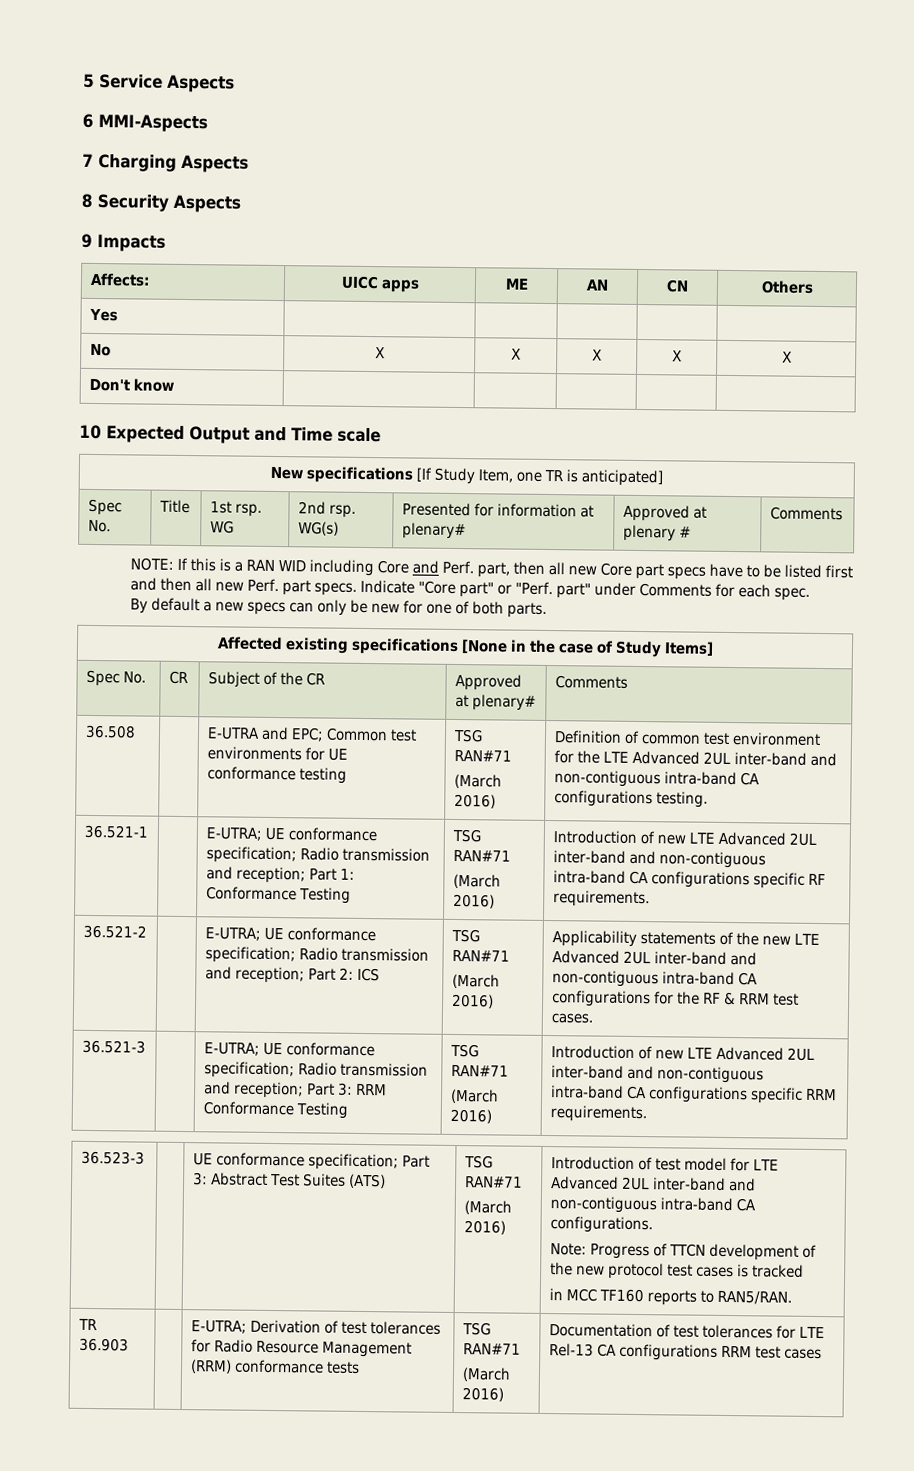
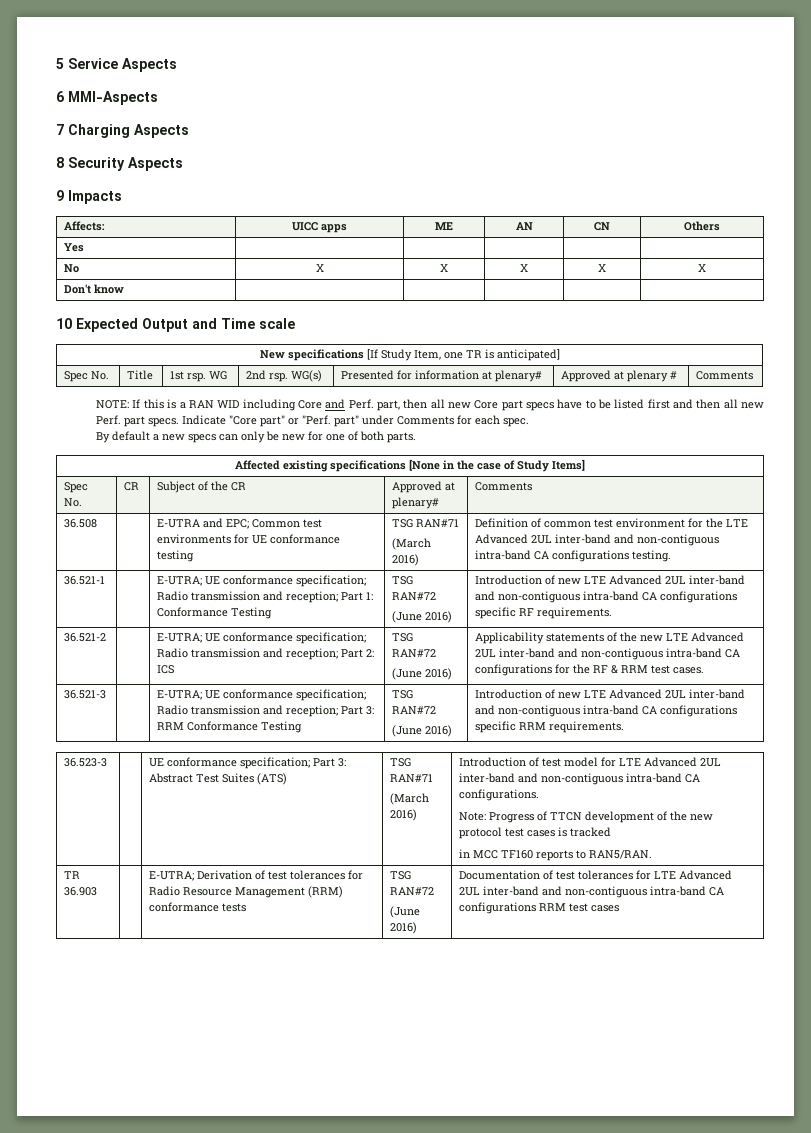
- 36.521-1 | | E-UTRA; UE conformance specification; Radio transmission and reception; Part 1: Conformance Testing | TSG RAN#71
- (March 2016) | Introduction of new LTE Advanced 2UL inter-band and non-contiguous intra-band CA configurations specific RF requirements.
+ 36.521-1 | | E-UTRA; UE conformance specification; Radio transmission and reception; Part 1: Conformance Testing | TSG RAN#72
+ (June 2016) | Introduction of new LTE Advanced 2UL inter-band and non-contiguous intra-band CA configurations specific RF requirements.
- 36.521-2 | | E-UTRA; UE conformance specification; Radio transmission and reception; Part 2: ICS | TSG RAN#71
- (March 2016) | Applicability statements of the new LTE Advanced 2UL inter-band and non-contiguous intra-band CA configurations for the RF & RRM test cases.
+ 36.521-2 | | E-UTRA; UE conformance specification; Radio transmission and reception; Part 2: ICS | TSG RAN#72
+ (June 2016) | Applicability statements of the new LTE Advanced 2UL inter-band and non-contiguous intra-band CA configurations for the RF & RRM test cases.
- 36.521-3 | | E-UTRA; UE conformance specification; Radio transmission and reception; Part 3: RRM Conformance Testing | TSG RAN#71
- (March 2016) | Introduction of new LTE Advanced 2UL inter-band and non-contiguous intra-band CA configurations specific RRM requirements.
+ 36.521-3 | | E-UTRA; UE conformance specification; Radio transmission and reception; Part 3: RRM Conformance Testing | TSG RAN#72
+ (June 2016) | Introduction of new LTE Advanced 2UL inter-band and non-contiguous intra-band CA configurations specific RRM requirements.
- TR 36.903 | | E-UTRA; Derivation of test tolerances for Radio Resource Management (RRM) conformance tests | TSG RAN#71
- (March 2016) | Documentation of test tolerances for LTE Rel-13 CA configurations RRM test cases
+ TR 36.903 | | E-UTRA; Derivation of test tolerances for Radio Resource Management (RRM) conformance tests | TSG RAN#72
+ (June 2016) | Documentation of test tolerances for LTE Advanced 2UL inter-band and non-contiguous intra-band CA configurations RRM test cases

